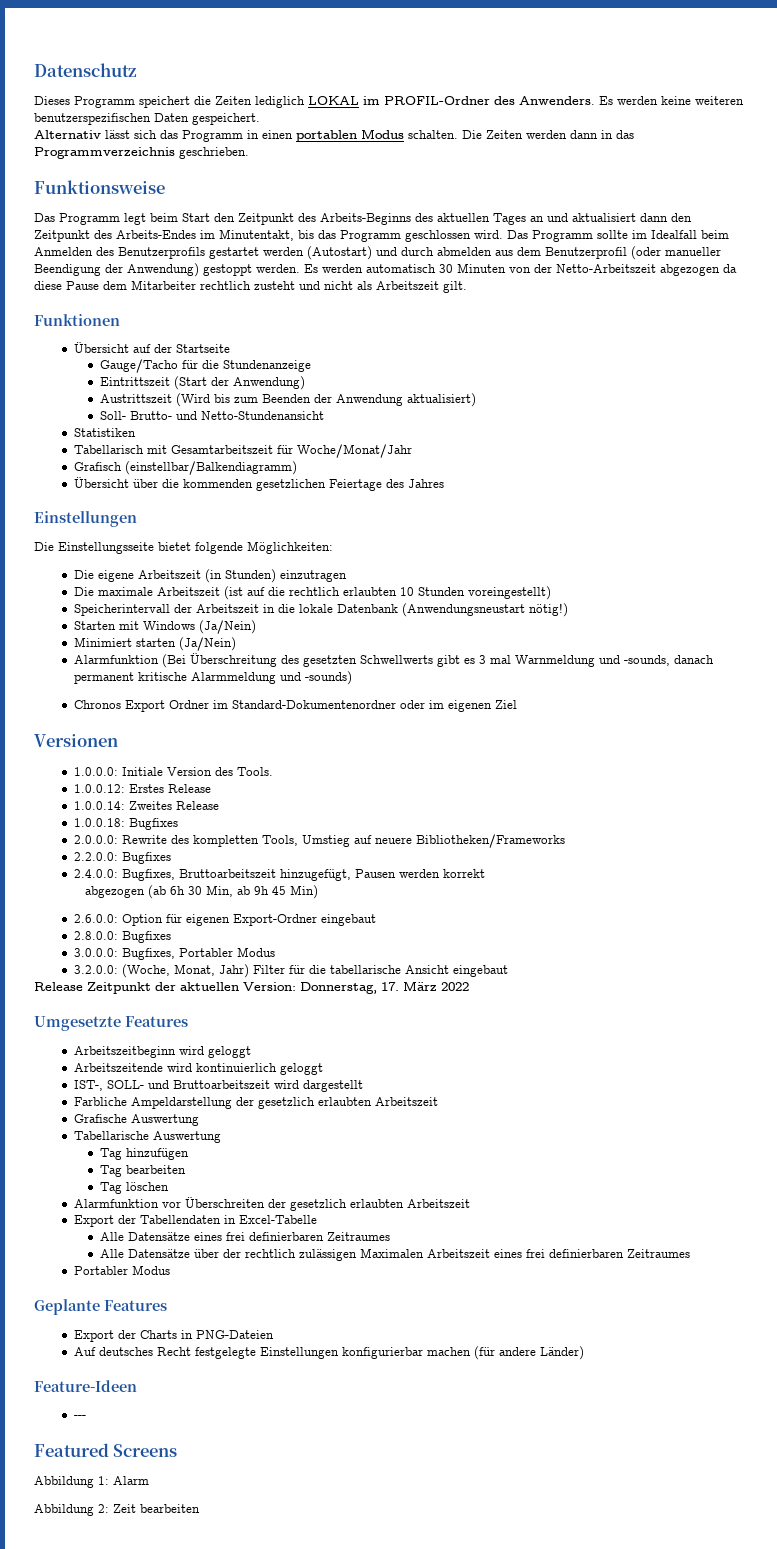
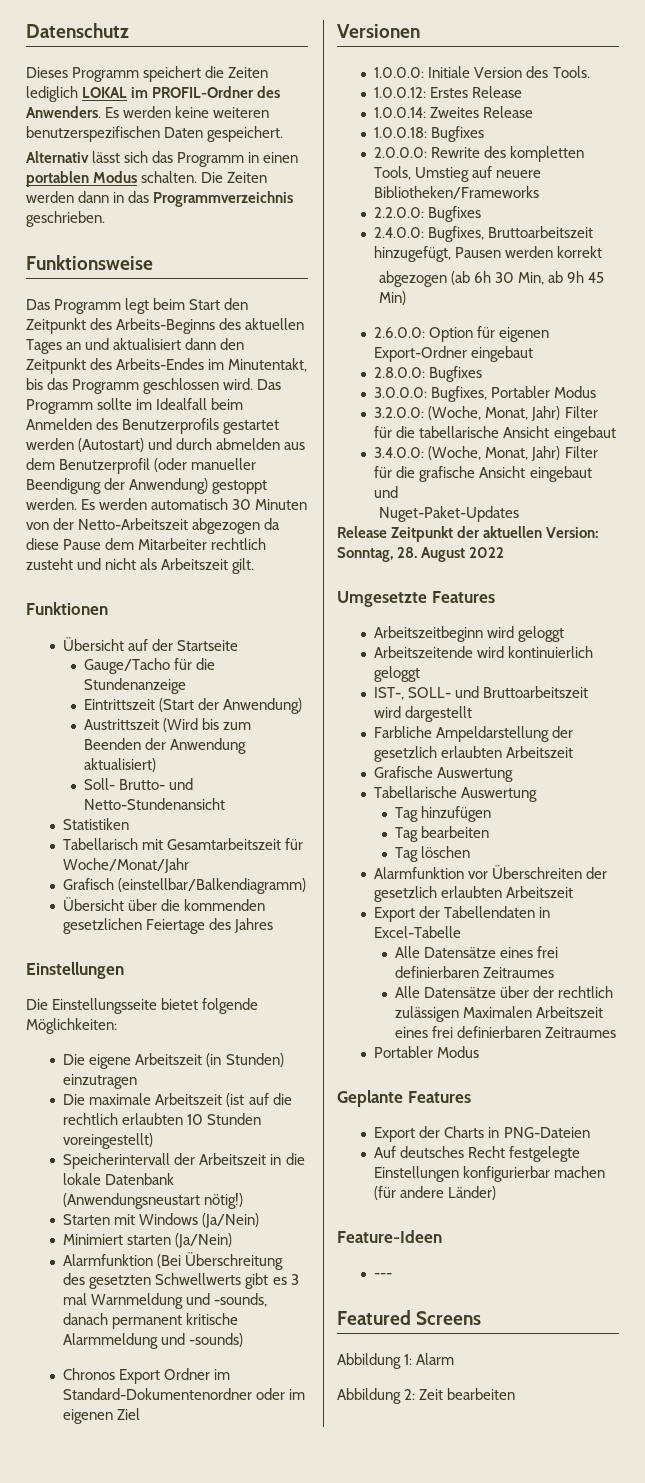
+ 3.4.0.0: (Woche, Monat, Jahr) Filter für die grafische Ansicht eingebaut und
+ Nuget-Paket-Updates
- Release Zeitpunkt der aktuellen Version: Donnerstag, 17. März 2022
+ Release Zeitpunkt der aktuellen Version: Sonntag, 28. August 2022

